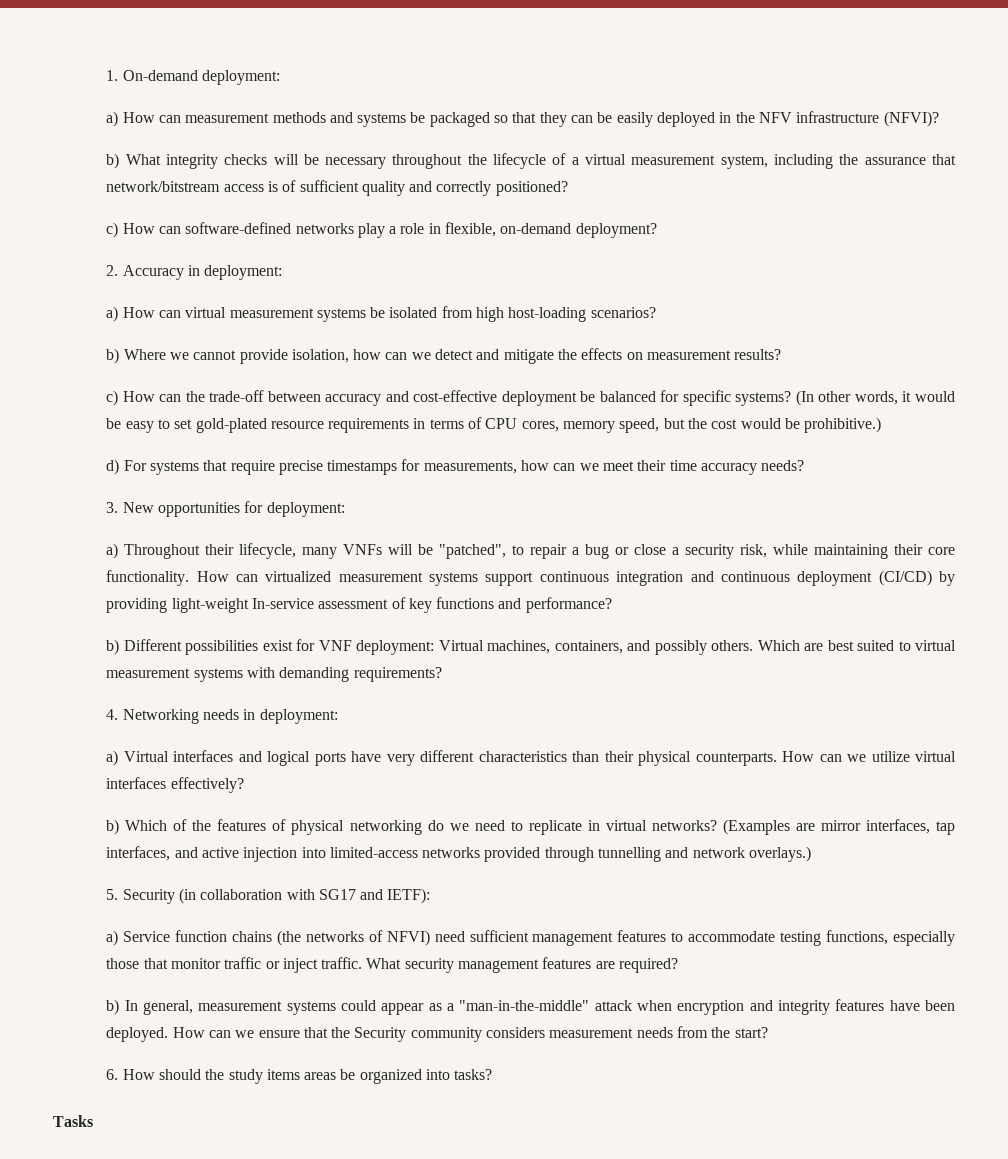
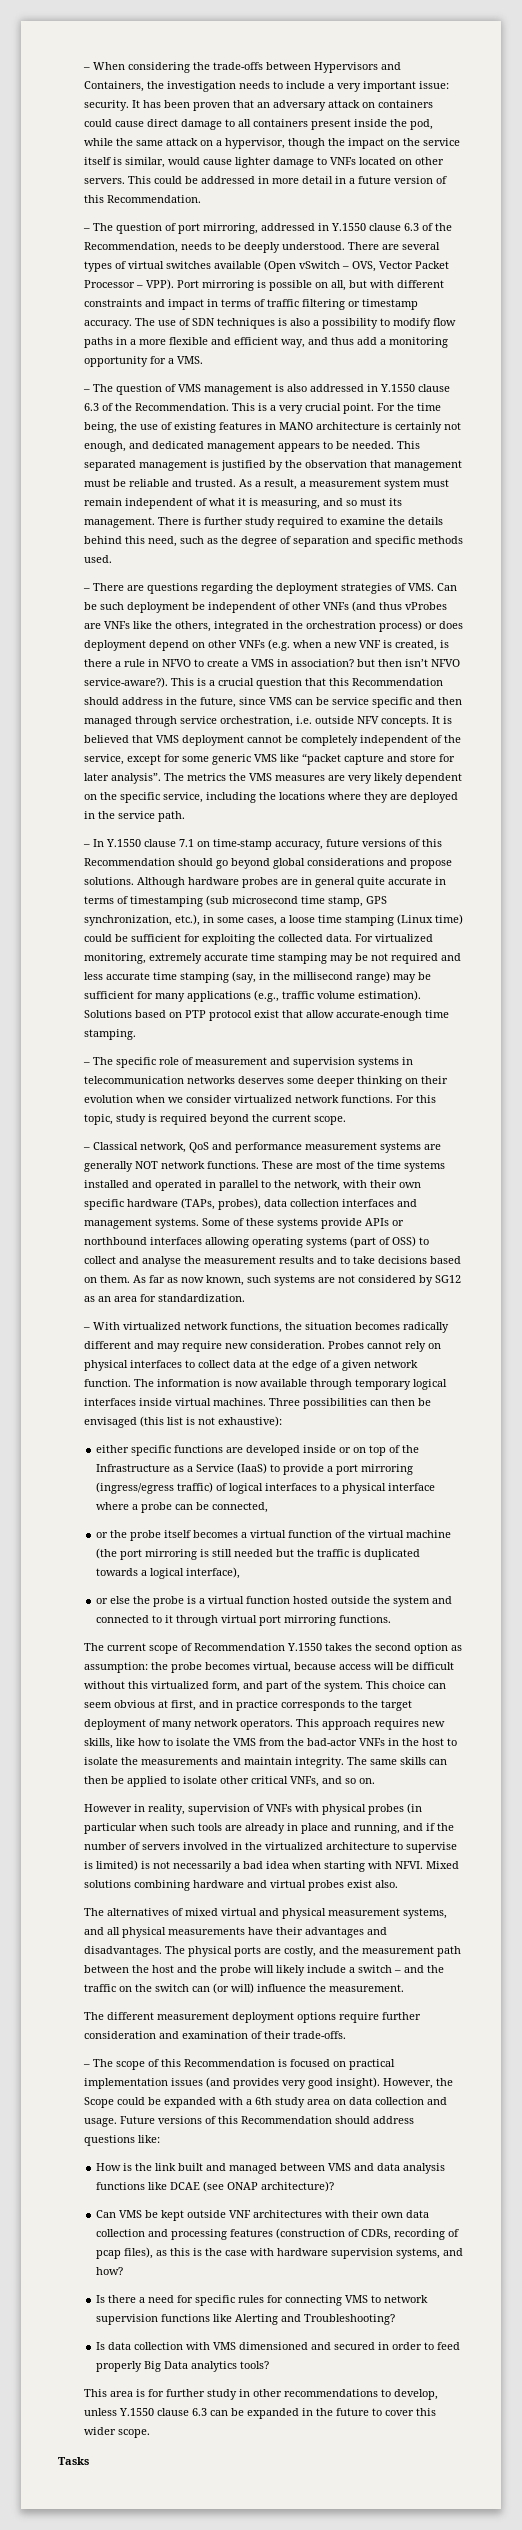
- 1. On-demand deployment:
- a) How can measurement methods and systems be packaged so that they can be easily deployed in the NFV infrastructure (NFVI)?
- b) What integrity checks will be necessary throughout the lifecycle of a virtual measurement system, including the assurance that network/bitstream access is of sufficient quality and correctly positioned?
- c) How can software-defined networks play a role in flexible, on-demand deployment?
- 2. Accuracy in deployment:
- a) How can virtual measurement systems be isolated from high host-loading scenarios?
- b) Where we cannot provide isolation, how can we detect and mitigate the effects on measurement results?
- c) How can the trade-off between accuracy and cost-effective deployment be balanced for specific systems? (In other words, it would be easy to set gold-plated resource requirements in terms of CPU cores, memory speed, but the cost would be prohibitive.)
- d) For systems that require precise timestamps for measurements, how can we meet their time accuracy needs?
- 3. New opportunities for deployment:
- a) Throughout their lifecycle, many VNFs will be "patched", to repair a bug or close a security risk, while maintaining their core functionality. How can virtualized measurement systems support continuous integration and continuous deployment (CI/CD) by providing light-weight In-service assessment of key functions and performance?
- b) Different possibilities exist for VNF deployment: Virtual machines, containers, and possibly others. Which are best suited to virtual measurement systems with demanding requirements?
- 4. Networking needs in deployment:
- a) Virtual interfaces and logical ports have very different characteristics than their physical counterparts. How can we utilize virtual interfaces effectively?
- b) Which of the features of physical networking do we need to replicate in virtual networks? (Examples are mirror interfaces, tap interfaces, and active injection into limited-access networks provided through tunnelling and network overlays.)
- 5. Security (in collaboration with SG17 and IETF):
- a) Service function chains (the networks of NFVI) need sufficient management features to accommodate testing functions, especially those that monitor traffic or inject traffic. What security management features are required?
- b) In general, measurement systems could appear as a "man-in-the-middle" attack when encryption and integrity features have been deployed. How can we ensure that the Security community considers measurement needs from the start?
- 6. How should the study items areas be organized into tasks?
+ – When considering the trade-offs between Hypervisors and Containers, the investigation needs to include a very important issue: security. It has been proven that an adversary attack on containers could cause direct damage to all containers present inside the pod, while the same attack on a hypervisor, though the impact on the service itself is similar, would cause lighter damage to VNFs located on other servers. This could be addressed in more detail in a future version of this Recommendation.
+ – The question of port mirroring, addressed in Y.1550 clause 6.3 of the Recommendation, needs to be deeply understood. There are several types of virtual switches available (Open vSwitch – OVS, Vector Packet Processor – VPP). Port mirroring is possible on all, but with different constraints and impact in terms of traffic filtering or timestamp accuracy. The use of SDN techniques is also a possibility to modify flow paths in a more flexible and efficient way, and thus add a monitoring opportunity for a VMS.
+ – The question of VMS management is also addressed in Y.1550 clause 6.3 of the Recommendation. This is a very crucial point. For the time being, the use of existing features in MANO architecture is certainly not enough, and dedicated management appears to be needed. This separated management is justified by the observation that management must be reliable and trusted. As a result, a measurement system must remain independent of what it is measuring, and so must its management. There is further study required to examine the details behind this need, such as the degree of separation and specific methods used.
+ – There are questions regarding the deployment strategies of VMS. Can be such deployment be independent of other VNFs (and thus vProbes are VNFs like the others, integrated in the orchestration process) or does deployment depend on other VNFs (e.g. when a new VNF is created, is there a rule in NFVO to create a VMS in association? but then isn’t NFVO service-aware?). This is a crucial question that this Recommendation should address in the future, since VMS can be service specific and then managed through service orchestration, i.e. outside NFV concepts. It is believed that VMS deployment cannot be completely independent of the service, except for some generic VMS like “packet capture and store for later analysis”. The metrics the VMS measures are very likely dependent on the specific service, including the locations where they are deployed in the service path.
+ – In Y.1550 clause 7.1 on time-stamp accuracy, future versions of this Recommendation should go beyond global considerations and propose solutions. Although hardware probes are in general quite accurate in terms of timestamping (sub microsecond time stamp, GPS synchronization, etc.), in some cases, a loose time stamping (Linux time) could be sufficient for exploiting the collected data. For virtualized monitoring, extremely accurate time stamping may be not required and less accurate time stamping (say, in the millisecond range) may be sufficient for many applications (e.g., traffic volume estimation). Solutions based on PTP protocol exist that allow accurate-enough time stamping.
+ – The specific role of measurement and supervision systems in telecommunication networks deserves some deeper thinking on their evolution when we consider virtualized network functions. For this topic, study is required beyond the current scope.
+ – Classical network, QoS and performance measurement systems are generally NOT network functions. These are most of the time systems installed and operated in parallel to the network, with their own specific hardware (TAPs, probes), data collection interfaces and management systems. Some of these systems provide APIs or northbound interfaces allowing operating systems (part of OSS) to collect and analyse the measurement results and to take decisions based on them. As far as now known, such systems are not considered by SG12 as an area for standardization.
+ – With virtualized network functions, the situation becomes radically different and may require new consideration. Probes cannot rely on physical interfaces to collect data at the edge of a given network function. The information is now available through temporary logical interfaces inside virtual machines. Three possibilities can then be envisaged (this list is not exhaustive):
+ either specific functions are developed inside or on top of the Infrastructure as a Service (IaaS) to provide a port mirroring (ingress/egress traffic) of logical interfaces to a physical interface where a probe can be connected,
+ or the probe itself becomes a virtual function of the virtual machine (the port mirroring is still needed but the traffic is duplicated towards a logical interface),
+ or else the probe is a virtual function hosted outside the system and connected to it through virtual port mirroring functions.
+ The current scope of Recommendation Y.1550 takes the second option as assumption: the probe becomes virtual, because access will be difficult without this virtualized form, and part of the system. This choice can seem obvious at first, and in practice corresponds to the target deployment of many network operators. This approach requires new skills, like how to isolate the VMS from the bad-actor VNFs in the host to isolate the measurements and maintain integrity. The same skills can then be applied to isolate other critical VNFs, and so on.
+ However in reality, supervision of VNFs with physical probes (in particular when such tools are already in place and running, and if the number of servers involved in the virtualized architecture to supervise is limited) is not necessarily a bad idea when starting with NFVI. Mixed solutions combining hardware and virtual probes exist also.
+ The alternatives of mixed virtual and physical measurement systems, and all physical measurements have their advantages and disadvantages. The physical ports are costly, and the measurement path between the host and the probe will likely include a switch – and the traffic on the switch can (or will) influence the measurement.
+ The different measurement deployment options require further consideration and examination of their trade-offs.
+ – The scope of this Recommendation is focused on practical implementation issues (and provides very good insight). However, the Scope could be expanded with a 6th study area on data collection and usage. Future versions of this Recommendation should address questions like:
+ How is the link built and managed between VMS and data analysis functions like DCAE (see ONAP architecture)?
+ Can VMS be kept outside VNF architectures with their own data collection and processing features (construction of CDRs, recording of pcap files), as this is the case with hardware supervision systems, and how?
+ Is there a need for specific rules for connecting VMS to network supervision functions like Alerting and Troubleshooting?
+ Is data collection with VMS dimensioned and secured in order to feed properly Big Data analytics tools?
+ This area is for further study in other recommendations to develop, unless Y.1550 clause 6.3 can be expanded in the future to cover this wider scope.

